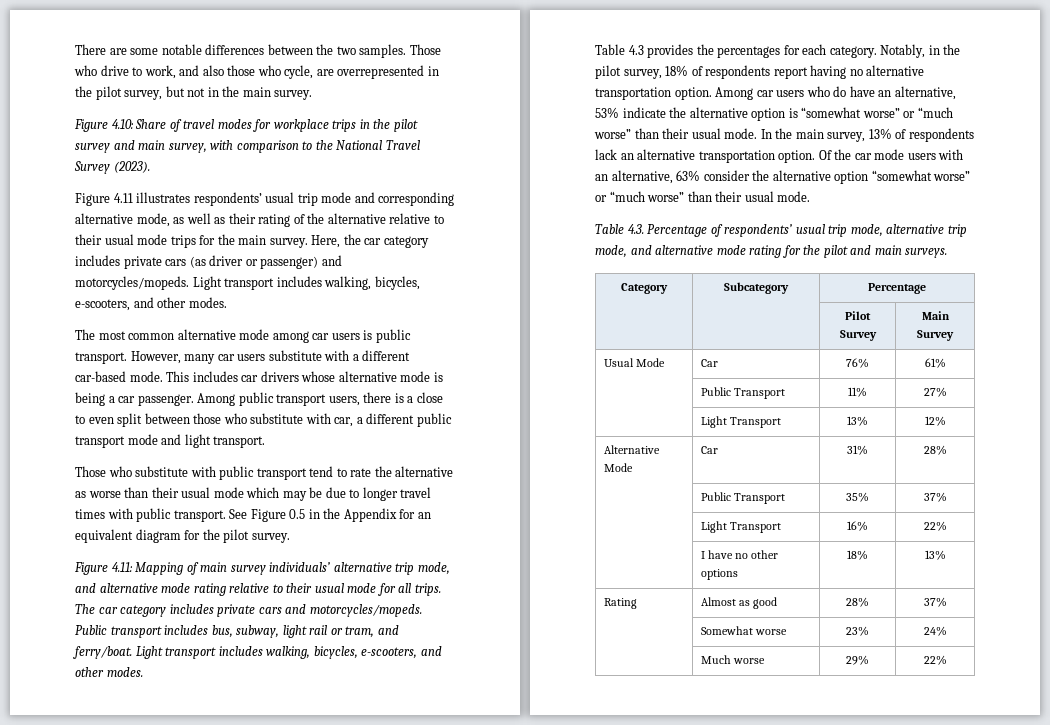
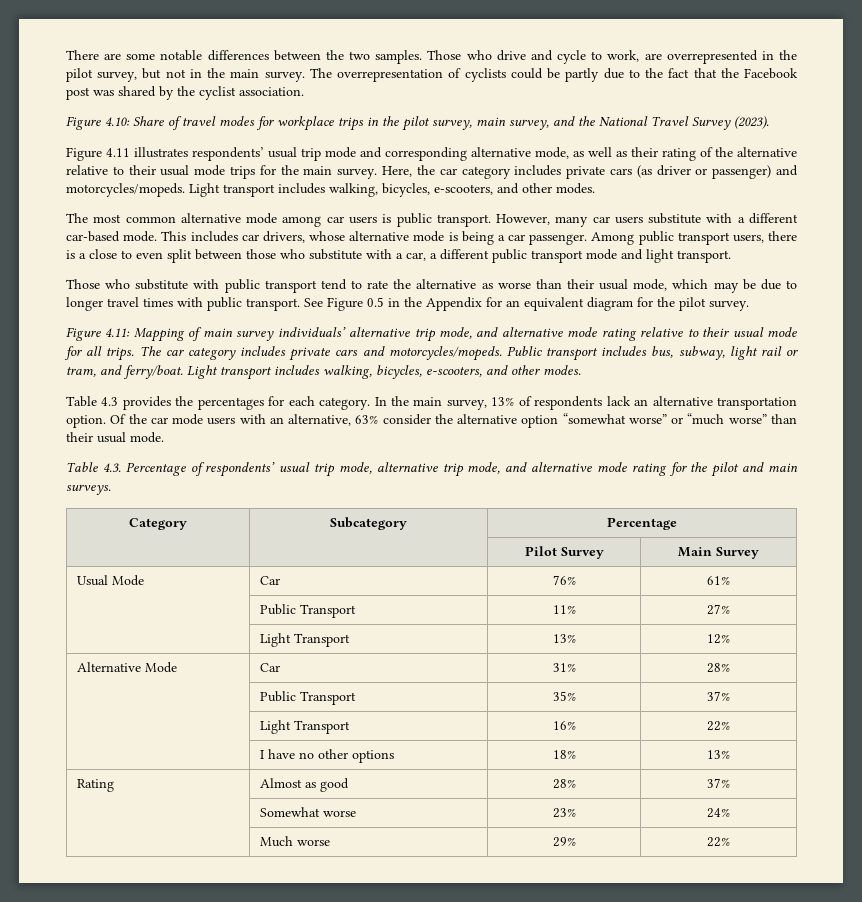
- Those who drive to work, and also those who cycle, are overrepresented in the pilot survey, but not in the main survey.
+ Those who drive and cycle to work, are overrepresented in the pilot survey, but not in the main survey. The overrepresentation of cyclists could be partly due to the fact that the Facebook post was shared by the cyclist association.
- Figure 4.10: Share of travel modes for workplace trips in the pilot survey and main survey, with comparison to the National Travel Survey (2023).
+ Figure 4.10: Share of travel modes for workplace trips in the pilot survey, main survey, and the National Travel Survey (2023).
- This includes car drivers whose alternative mode is being a car passenger.
+ This includes car drivers, whose alternative mode is being a car passenger.
- Among public transport users, there is a close to even split between those who substitute with car, a different public transport mode and light transport.
+ Among public transport users, there is a close to even split between those who substitute with a car, a different public transport mode and light transport.
- Those who substitute with public transport tend to rate the alternative as worse than their usual mode which may be due to longer travel times with public transport.
+ Those who substitute with public transport tend to rate the alternative as worse than their usual mode, which may be due to longer travel times with public transport.
- Notably, in the pilot survey, 18% of respondents report having no alternative transportation option. Among car users who do have an alternative, 53% indicate the alternative option is “somewhat worse” or “much worse” than their usual mode.

